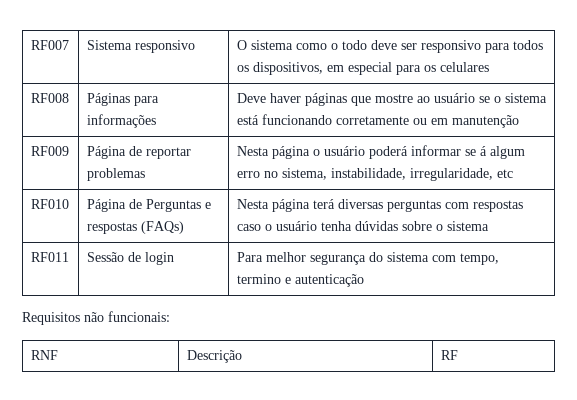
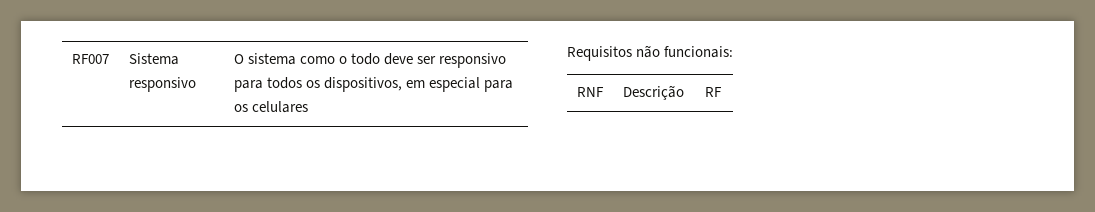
- RF008 | Páginas para informações | Deve haver páginas que mostre ao usuário se o sistema está funcionando corretamente ou em manutenção
- RF009 | Página de reportar problemas | Nesta página o usuário poderá informar se á algum erro no sistema, instabilidade, irregularidade, etc
- RF010 | Página de Perguntas e respostas (FAQs) | Nesta página terá diversas perguntas com respostas caso o usuário tenha dúvidas sobre o sistema
- RF011 | Sessão de login | Para melhor segurança do sistema com tempo, termino e autenticação

